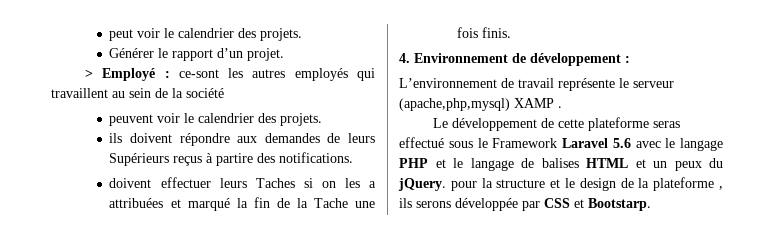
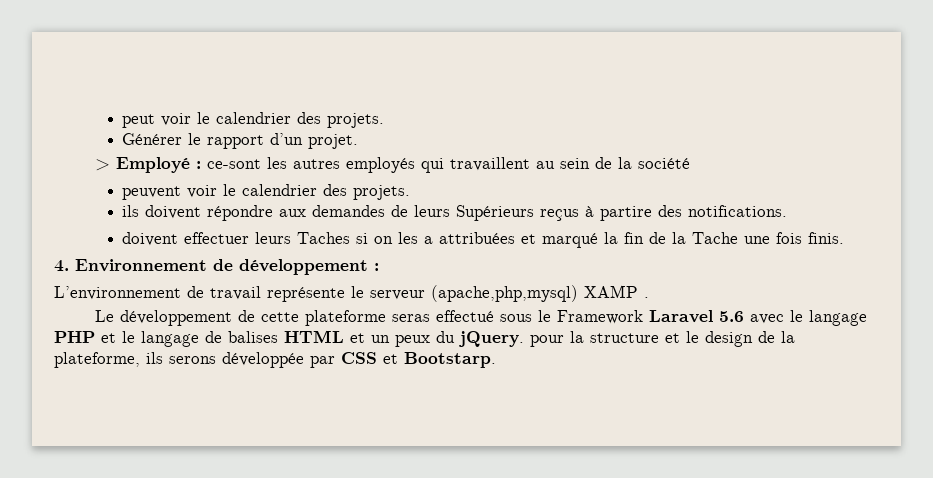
- Le développement de cette plateforme seras effectué sous le Framework Laravel 5.6 avec le langage PHP et le langage de balises HTML et un peux du jQuery. pour la structure et le design de la plateforme , ils serons développée par CSS et Bootstarp.
+ Le développement de cette plateforme seras effectué sous le Framework Laravel 5.6 avec le langage PHP et le langage de balises HTML et un peux du jQuery. pour la structure et le design de la plateforme, ils serons développée par CSS et Bootstarp.

